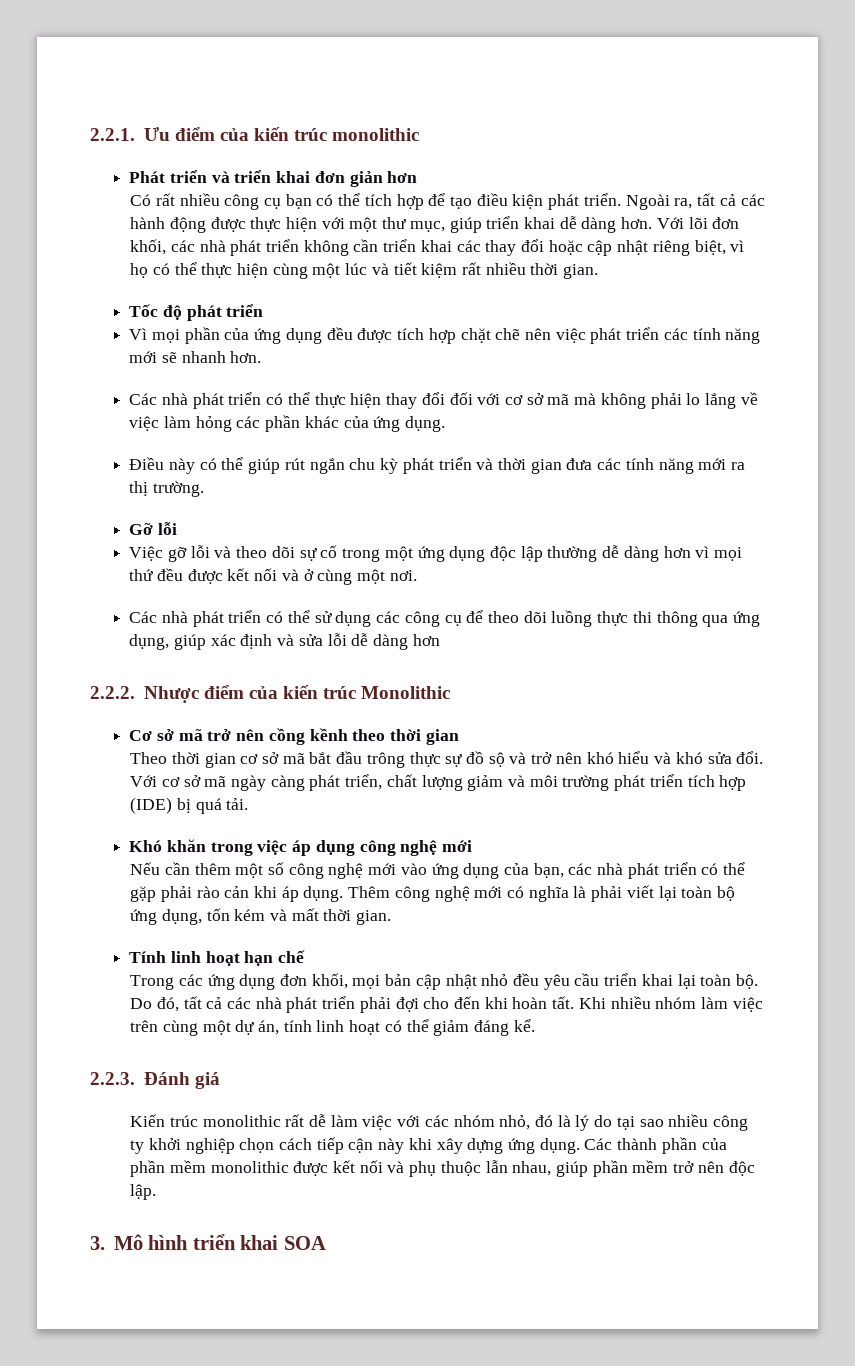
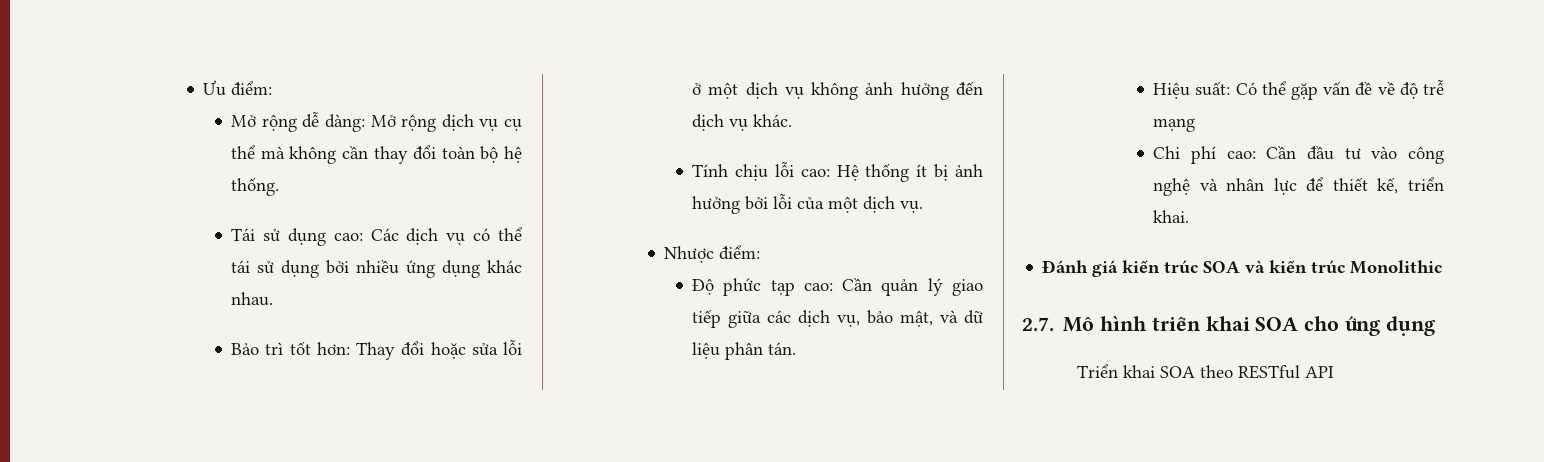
- 2.2.1. Ưu điểm của kiến trúc monolithic
- Phát triển và triển khai đơn giản hơn
- Có rất nhiều công cụ bạn có thể tích hợp để tạo điều kiện phát triển. Ngoài ra, tất cả các hành động được thực hiện với một thư mục, giúp triển khai dễ dàng hơn. Với lõi đơn khối, các nhà phát triển không cần triển khai các thay đổi hoặc cập nhật riêng biệt, vì họ có thể thực hiện cùng một lúc và tiết kiệm rất nhiều thời gian.
- Tốc độ phát triển
- Vì mọi phần của ứng dụng đều được tích hợp chặt chẽ nên việc phát triển các tính năng mới sẽ nhanh hơn.
- Các nhà phát triển có thể thực hiện thay đổi đối với cơ sở mã mà không phải lo lắng về việc làm hỏng các phần khác của ứng dụng.
- Điều này có thể giúp rút ngắn chu kỳ phát triển và thời gian đưa các tính năng mới ra thị trường.
- Gỡ lỗi
- Việc gỡ lỗi và theo dõi sự cố trong một ứng dụng độc lập thường dễ dàng hơn vì mọi thứ đều được kết nối và ở cùng một nơi.
- Các nhà phát triển có thể sử dụng các công cụ để theo dõi luồng thực thi thông qua ứng dụng, giúp xác định và sửa lỗi dễ dàng hơn
- 2.2.2. Nhược điểm của kiến trúc Monolithic
- Cơ sở mã trở nên cồng kềnh theo thời gian
- Theo thời gian cơ sở mã bắt đầu trông thực sự đồ sộ và trở nên khó hiểu và khó sửa đổi. Với cơ sở mã ngày càng phát triển, chất lượng giảm và môi trường phát triển tích hợp (IDE) bị quá tải.
- Khó khăn trong việc áp dụng công nghệ mới
- Nếu cần thêm một số công nghệ mới vào ứng dụng của bạn, các nhà phát triển có thể gặp phải rào cản khi áp dụng. Thêm công nghệ mới có nghĩa là phải viết lại toàn bộ ứng dụng, tốn kém và mất thời gian.
- Tính linh hoạt hạn chế
- Trong các ứng dụng đơn khối, mọi bản cập nhật nhỏ đều yêu cầu triển khai lại toàn bộ. Do đó, tất cả các nhà phát triển phải đợi cho đến khi hoàn tất. Khi nhiều nhóm làm việc trên cùng một dự án, tính linh hoạt có thể giảm đáng kể.
- 2.2.3. Đánh giá
- Kiến trúc monolithic rất dễ làm việc với các nhóm nhỏ, đó là lý do tại sao nhiều công ty khởi nghiệp chọn cách tiếp cận này khi xây dựng ứng dụng. Các thành phần của phần mềm monolithic được kết nối và phụ thuộc lẫn nhau, giúp phần mềm trở nên độc lập.
- 3. Mô hình triển khai SOA
+ Ưu điểm:
+ Mở rộng dễ dàng: Mở rộng dịch vụ cụ thể mà không cần thay đổi toàn bộ hệ thống.
+ Tái sử dụng cao: Các dịch vụ có thể tái sử dụng bởi nhiều ứng dụng khác nhau.
+ Bảo trì tốt hơn: Thay đổi hoặc sửa lỗi ở một dịch vụ không ảnh hưởng đến dịch vụ khác.
+ Tính chịu lỗi cao: Hệ thống ít bị ảnh hưởng bởi lỗi của một dịch vụ.
+ Nhược điểm:
+ Độ phức tạp cao: Cần quản lý giao tiếp giữa các dịch vụ, bảo mật, và dữ liệu phân tán.
+ Hiệu suất: Có thể gặp vấn đề về độ trễ mạng
+ Chi phí cao: Cần đầu tư vào công nghệ và nhân lực để thiết kế, triển khai.
+ Đánh giá kiến trúc SOA và kiến trúc Monolithic
+ 2.7. Mô hình triển khai SOA cho ứng dụng
+ Triển khai SOA theo RESTful API

